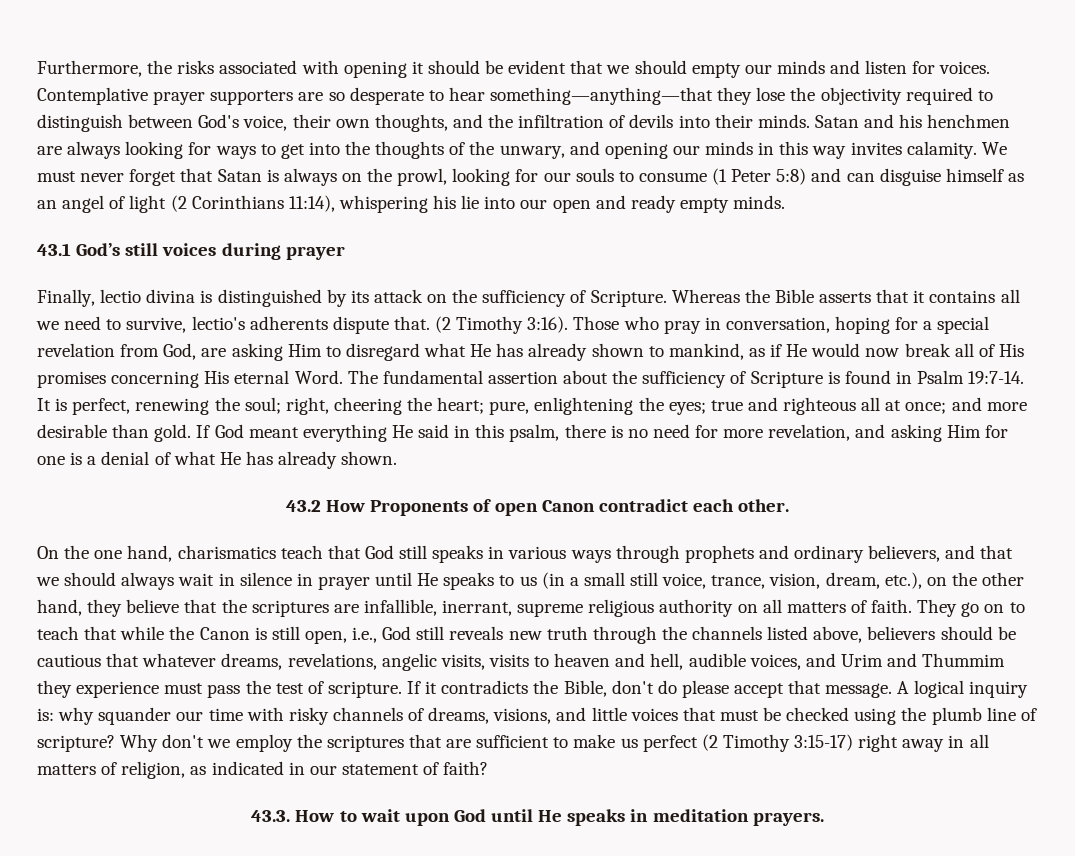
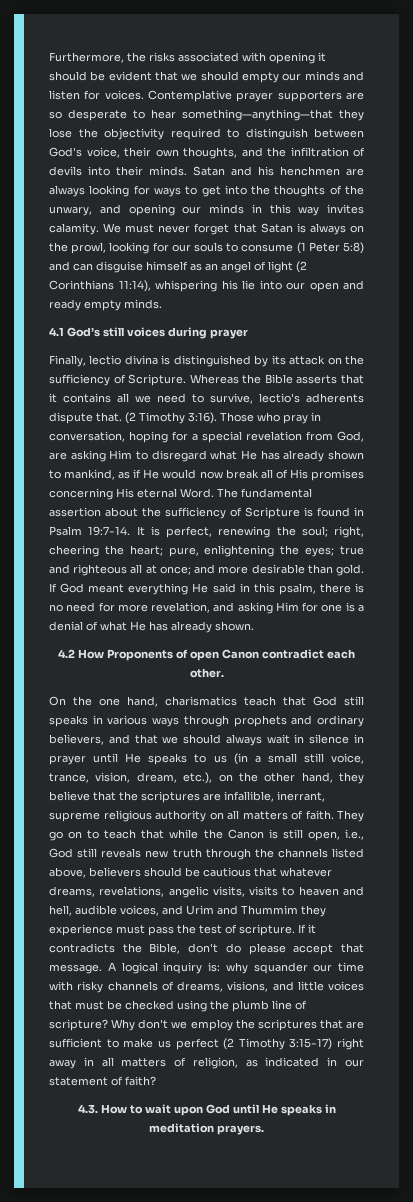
- 43.1 God’s still voices during prayer
+ 4.1 God’s still voices during prayer
- 43.2 How Proponents of open Canon contradict each other.
+ 4.2 How Proponents of open Canon contradict each other.
- 43.3. How to wait upon God until He speaks in meditation prayers.
+ 4.3. How to wait upon God until He speaks in meditation prayers.

